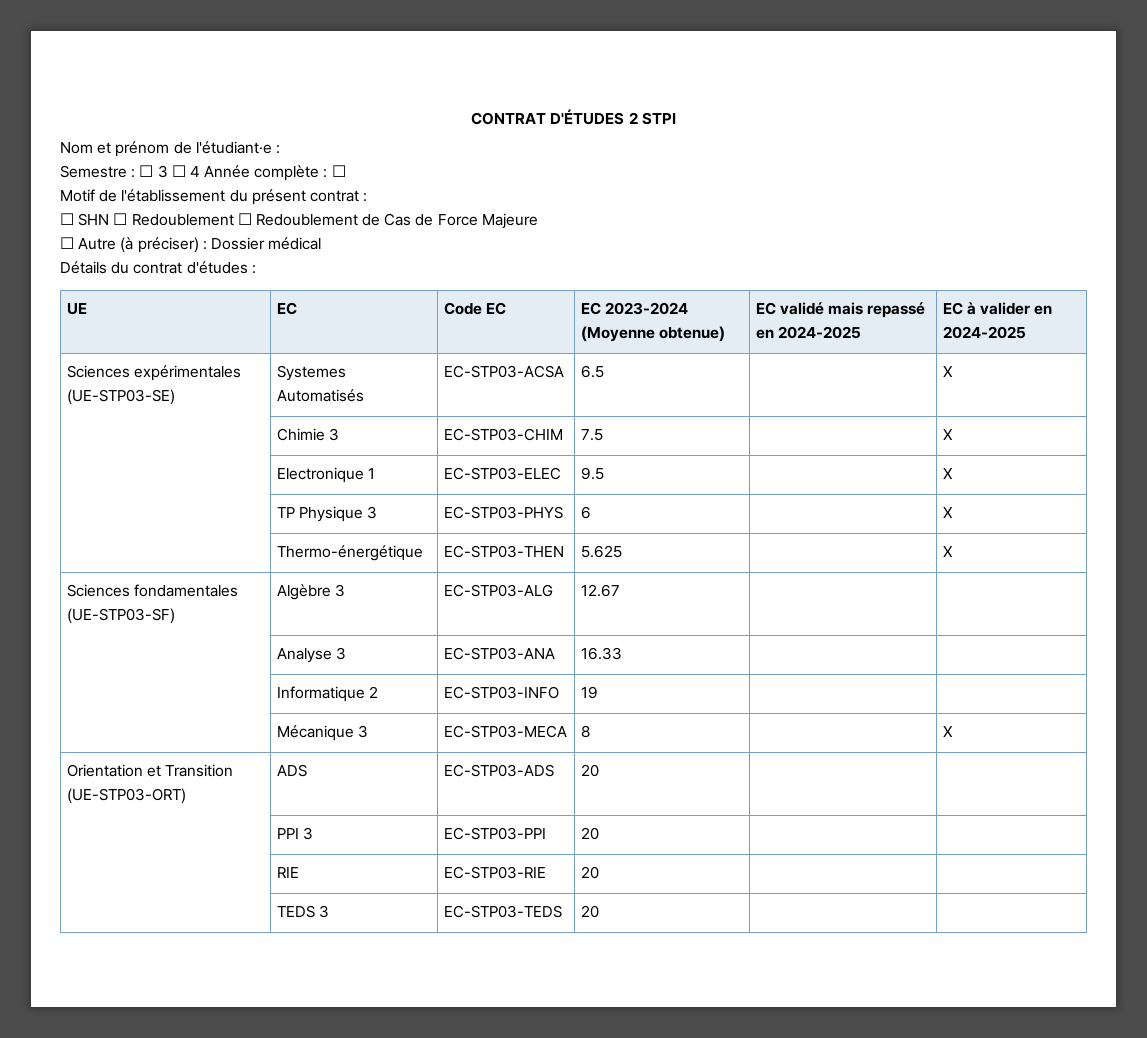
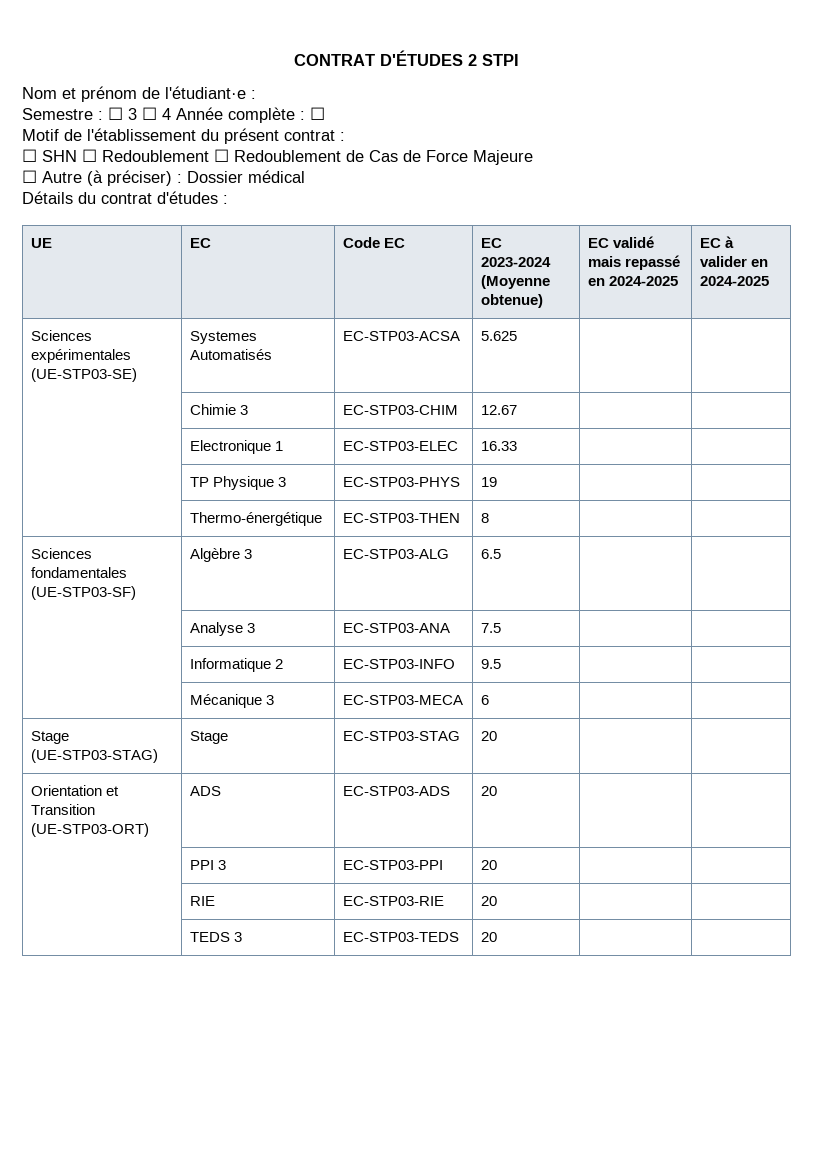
- Sciences expérimentales (UE-STP03-SE) | Systemes Automatisés | EC-STP03-ACSA | 6.5 | | X
+ Sciences expérimentales (UE-STP03-SE) | Systemes Automatisés | EC-STP03-ACSA | 5.625 | |
- | Chimie 3 | EC-STP03-CHIM | 7.5 | | X
+ | Chimie 3 | EC-STP03-CHIM | 12.67 | |
- | Electronique 1 | EC-STP03-ELEC | 9.5 | | X
+ | Electronique 1 | EC-STP03-ELEC | 16.33 | |
- | TP Physique 3 | EC-STP03-PHYS | 6 | | X
+ | TP Physique 3 | EC-STP03-PHYS | 19 | |
- | Thermo-énergétique | EC-STP03-THEN | 5.625 | | X
+ | Thermo-énergétique | EC-STP03-THEN | 8 | |
- Sciences fondamentales (UE-STP03-SF) | Algèbre 3 | EC-STP03-ALG | 12.67 | |
+ Sciences fondamentales (UE-STP03-SF) | Algèbre 3 | EC-STP03-ALG | 6.5 | |
- | Analyse 3 | EC-STP03-ANA | 16.33 | |
+ | Analyse 3 | EC-STP03-ANA | 7.5 | |
- | Informatique 2 | EC-STP03-INFO | 19 | |
+ | Informatique 2 | EC-STP03-INFO | 9.5 | |
- | Mécanique 3 | EC-STP03-MECA | 8 | | X
+ | Mécanique 3 | EC-STP03-MECA | 6 | |
+ Stage (UE-STP03-STAG) | Stage | EC-STP03-STAG | 20 | |

